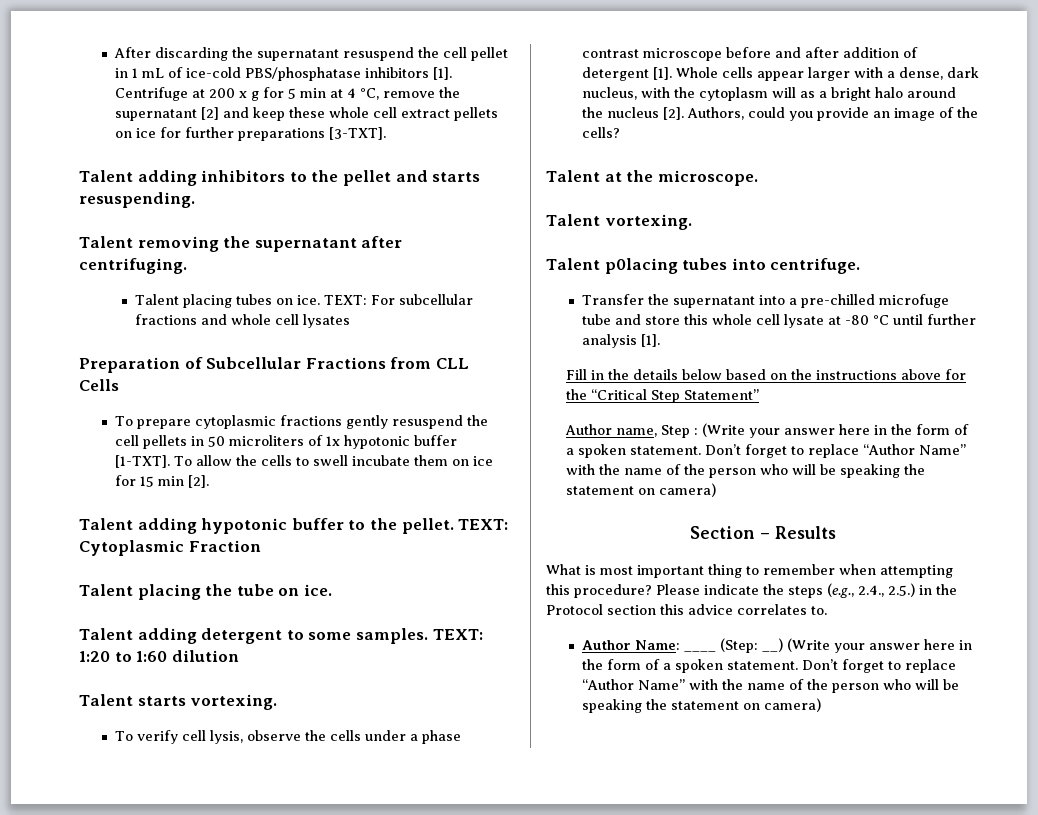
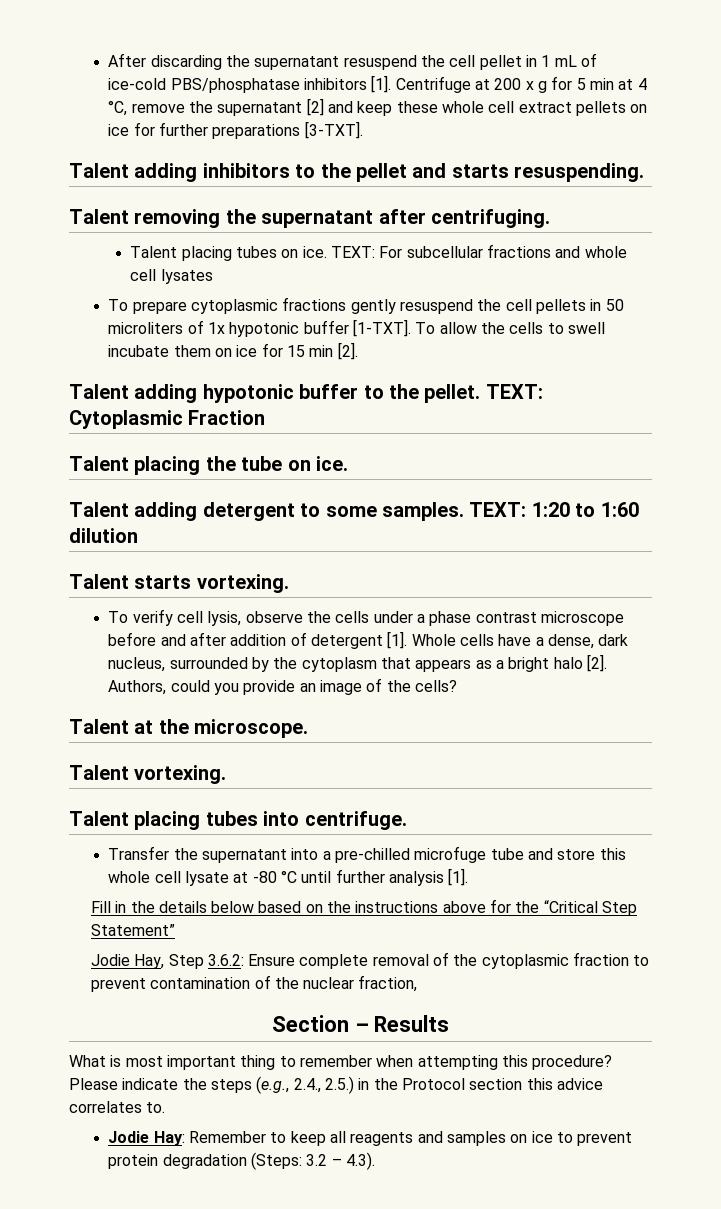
- Preparation of Subcellular Fractions from CLL Cells
- Whole cells appear larger with a dense, dark nucleus, with the cytoplasm will as a bright halo around the nucleus [2].
+ Whole cells have a dense, dark nucleus, surrounded by the cytoplasm that appears as a bright halo [2].
- Talent p0lacing tubes into centrifuge.
+ Talent placing tubes into centrifuge.
- Author name, Step : (Write your answer here in the form of a spoken statement. Don’t forget to replace “Author Name” with the name of the person who will be speaking the statement on camera)
+ Jodie Hay, Step 3.6.2: Ensure complete removal of the cytoplasmic fraction to prevent contamination of the nuclear fraction,
- Author Name: ____ (Step: __) (Write your answer here in the form of a spoken statement. Don’t forget to replace “Author Name” with the name of the person who will be speaking the statement on camera)
+ Jodie Hay: Remember to keep all reagents and samples on ice to prevent protein degradation (Steps: 3.2 – 4.3).

